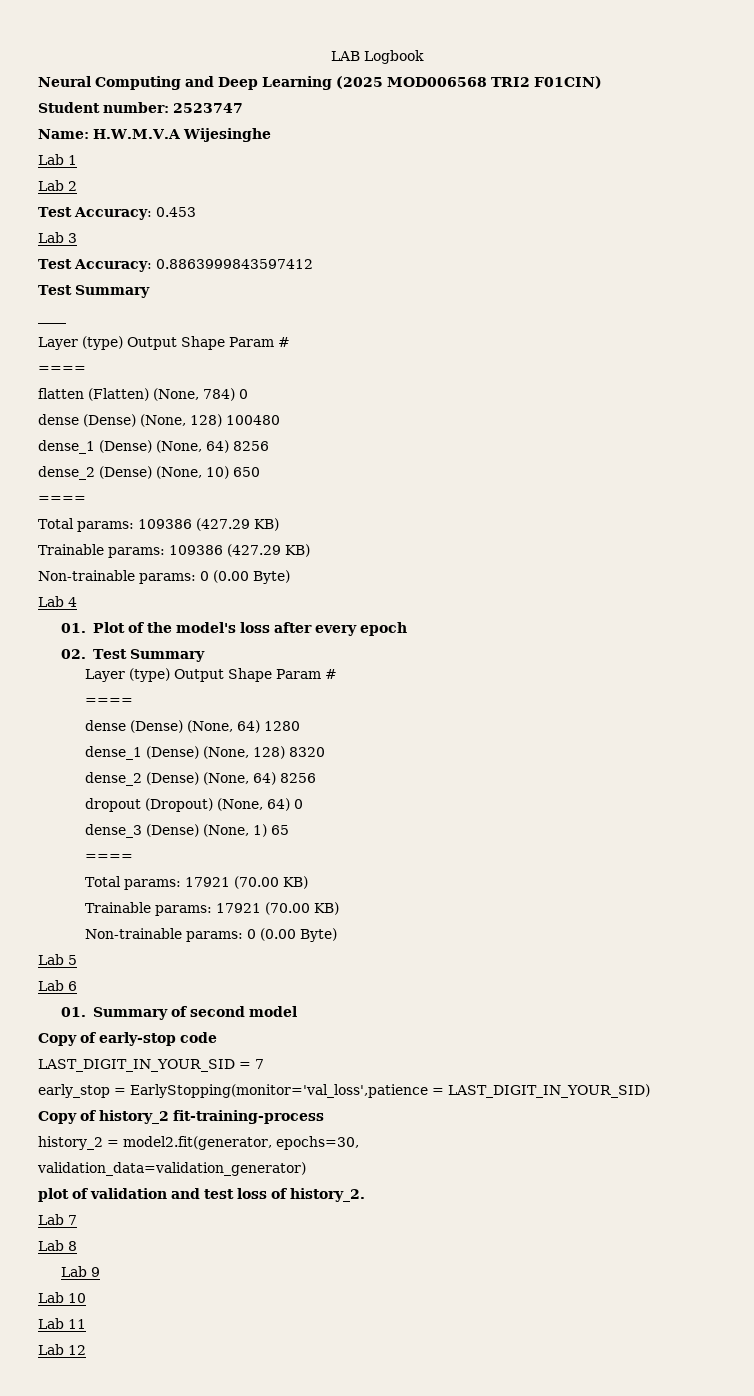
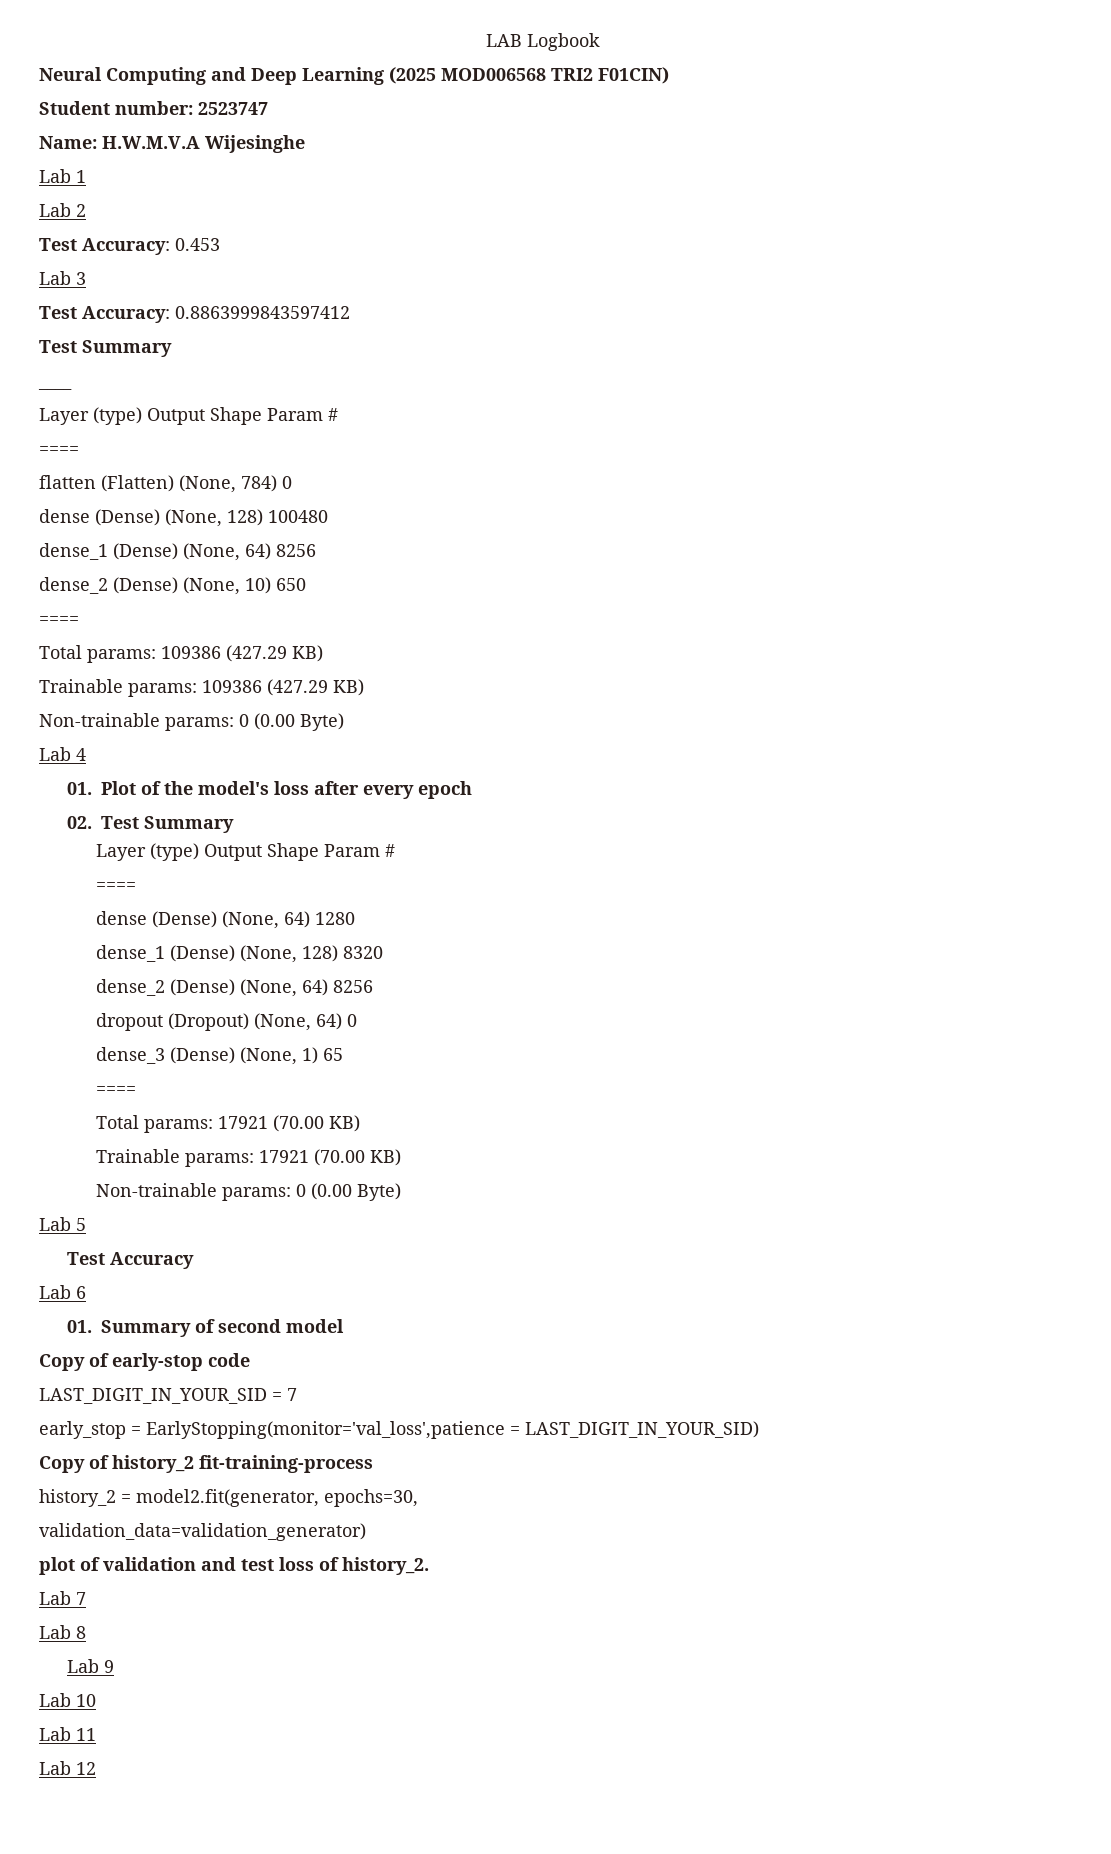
+ Test Accuracy

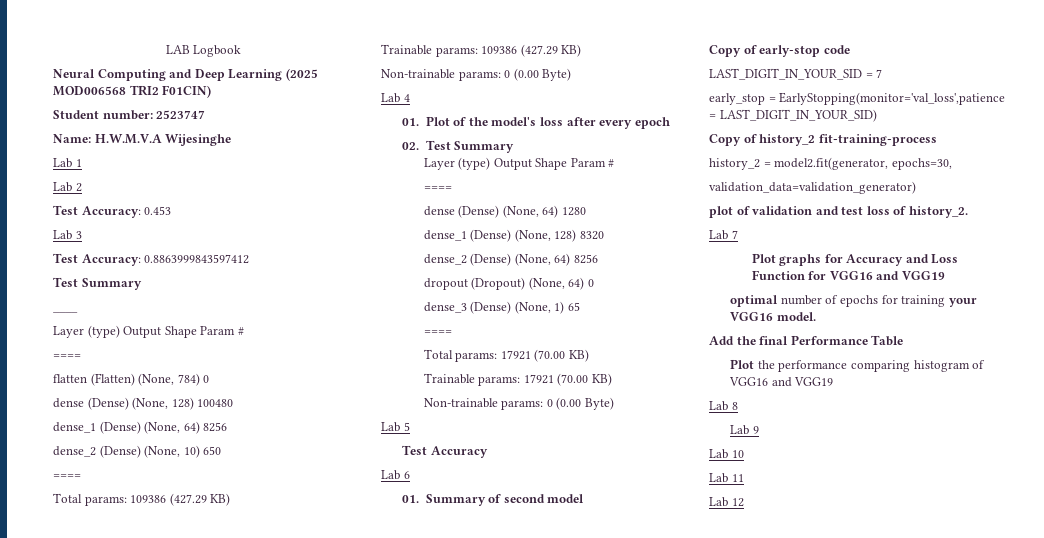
+ Plot graphs for Accuracy and Loss Function for VGG16 and VGG19
+ optimal number of epochs for training your VGG16 model.
+ Add the final Performance Table
+ Plot the performance comparing histogram of VGG16 and VGG19

